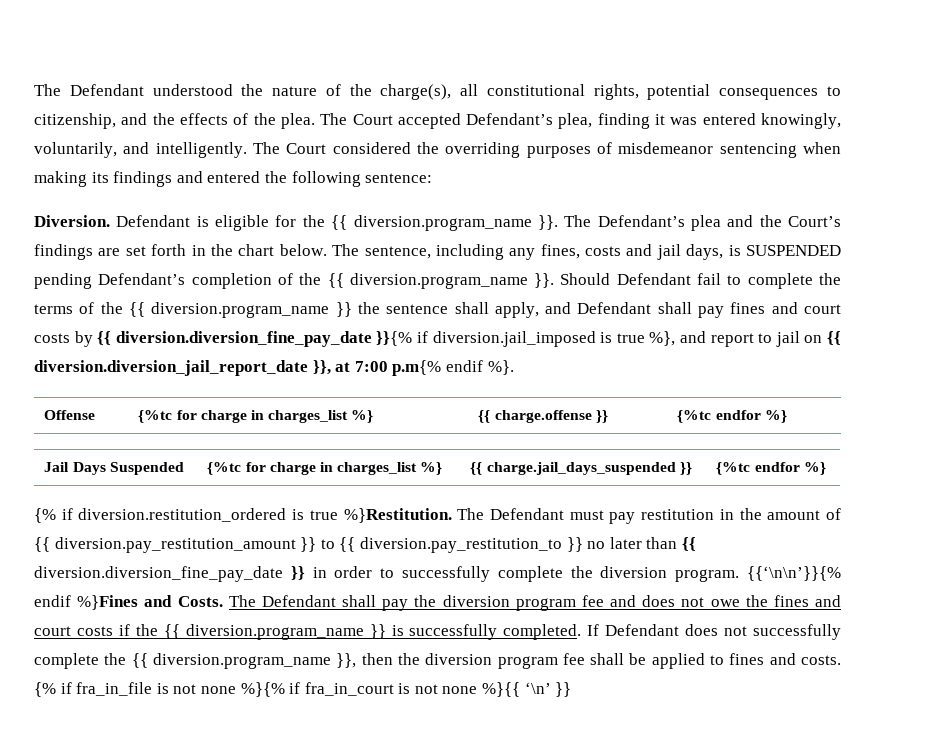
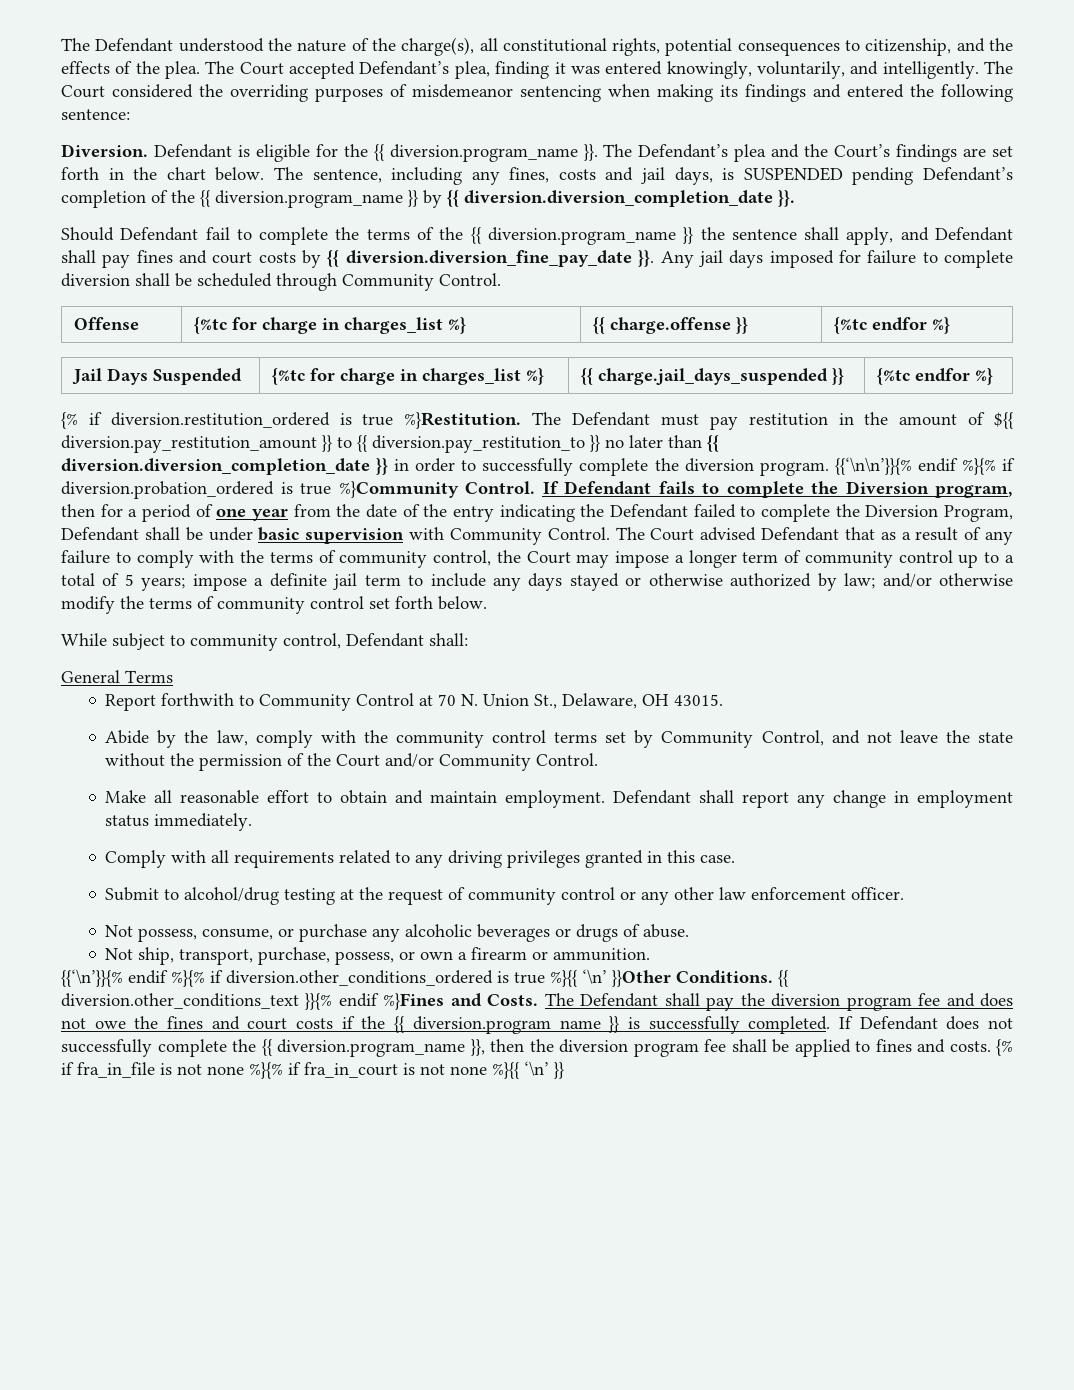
- The sentence, including any fines, costs and jail days, is SUSPENDED pending Defendant’s completion of the {{ diversion.program_name }}. Should Defendant fail to complete the terms of the {{ diversion.program_name }} the sentence shall apply, and Defendant shall pay fines and court costs by {{ diversion.diversion_fine_pay_date }}{% if diversion.jail_imposed is true %}, and report to jail on {{ diversion.diversion_jail_report_date }}, at 7:00 p.m{% endif %}.
+ The sentence, including any fines, costs and jail days, is SUSPENDED pending Defendant’s completion of the {{ diversion.program_name }} by {{ diversion.diversion_completion_date }}.
+ Should Defendant fail to complete the terms of the {{ diversion.program_name }} the sentence shall apply, and Defendant shall pay fines and court costs by {{ diversion.diversion_fine_pay_date }}. Any jail days imposed for failure to complete diversion shall be scheduled through Community Control.
- The Defendant must pay restitution in the amount of {{ diversion.pay_restitution_amount }} to {{ diversion.pay_restitution_to }} no later than {{ diversion.diversion_fine_pay_date }} in order to successfully complete the diversion program.
+ The Defendant must pay restitution in the amount of ${{ diversion.pay_restitution_amount }} to {{ diversion.pay_restitution_to }} no later than {{ diversion.diversion_completion_date }} in order to successfully complete the diversion program.
- {{‘\n\n’}}{% endif %}Fines and Costs.
+ {{‘\n\n’}}{% endif %}{% if diversion.probation_ordered is true %}Community Control. If Defendant fails to complete the Diversion program, then for a period of one year from the date of the entry indicating the Defendant failed to complete the Diversion Program, Defendant shall be under basic supervision with Community Control. The Court advised Defendant that as a result of any failure to comply with the terms of community control, the Court may impose a longer term of community control up to a total of 5 years; impose a definite jail term to include any days stayed or otherwise authorized by law; and/or otherwise modify the terms of community control set forth below.
+ While subject to community control, Defendant shall:
+ General Terms
+ Report forthwith to Community Control at 70 N. Union St., Delaware, OH 43015.
+ Abide by the law, comply with the community control terms set by Community Control, and not leave the state without the permission of the Court and/or Community Control.
+ Make all reasonable effort to obtain and maintain employment. Defendant shall report any change in employment status immediately.
+ Comply with all requirements related to any driving privileges granted in this case.
+ Submit to alcohol/drug testing at the request of community control or any other law enforcement officer.
+ Not possess, consume, or purchase any alcoholic beverages or drugs of abuse.
+ Not ship, transport, purchase, possess, or own a firearm or ammunition.
+ {{‘\n’}}{% endif %}{% if diversion.other_conditions_ordered is true %}{{ ‘\n’ }}Other Conditions. {{ diversion.other_conditions_text }}{% endif %}Fines and Costs.

